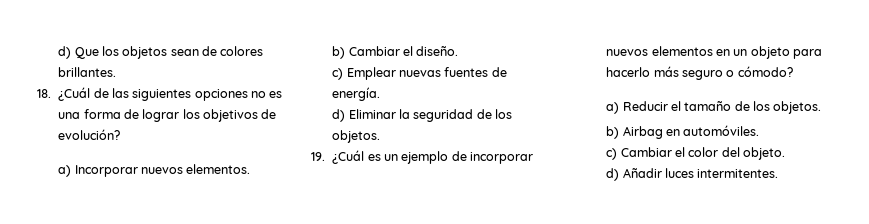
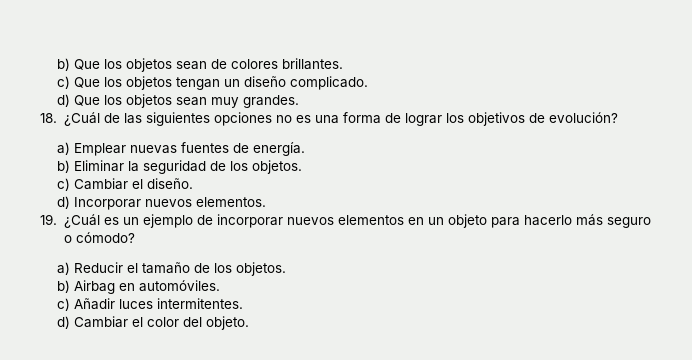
- d) Que los objetos sean de colores brillantes.
+ b) Que los objetos sean de colores brillantes.
+ c) Que los objetos tengan un diseño complicado.
+ d) Que los objetos sean muy grandes.
- a) Incorporar nuevos elementos.
- b) Cambiar el diseño.
- c) Emplear nuevas fuentes de energía.
+ a) Emplear nuevas fuentes de energía.
- d) Eliminar la seguridad de los objetos.
+ b) Eliminar la seguridad de los objetos.
+ c) Cambiar el diseño.
+ d) Incorporar nuevos elementos.
- c) Cambiar el color del objeto.
+ c) Añadir luces intermitentes.
+ d) Cambiar el color del objeto.
- d) Añadir luces intermitentes.

